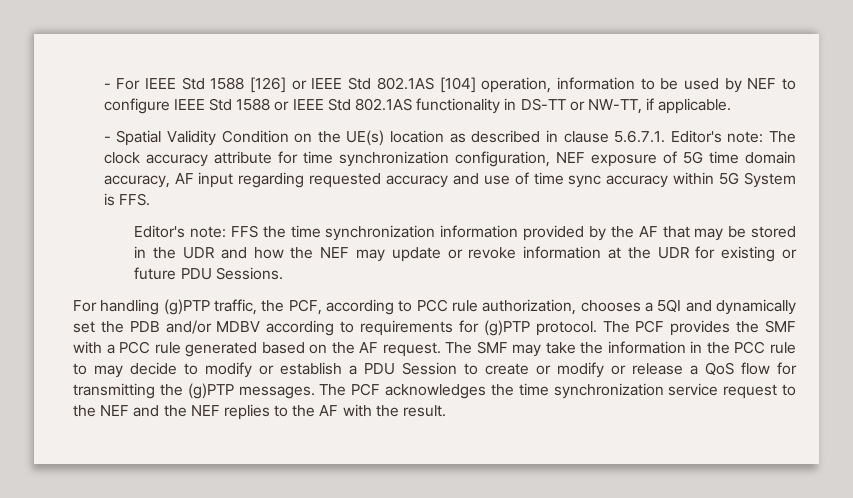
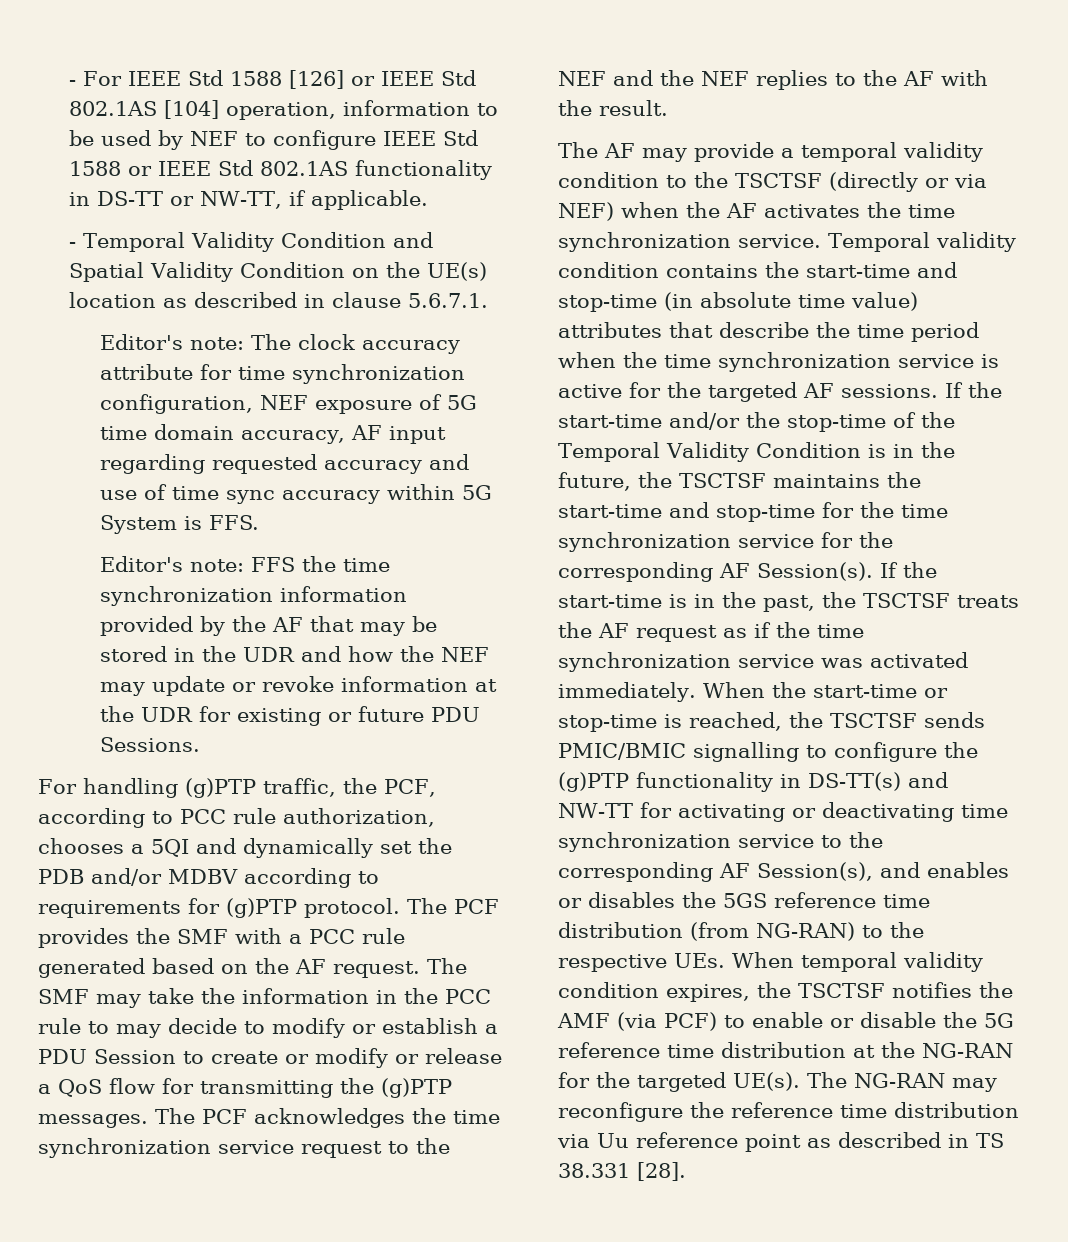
- - Spatial Validity Condition on the UE(s) location as described in clause 5.6.7.1. Editor's note: The clock accuracy attribute for time synchronization configuration, NEF exposure of 5G time domain accuracy, AF input regarding requested accuracy and use of time sync accuracy within 5G System is FFS.
+ - Temporal Validity Condition and Spatial Validity Condition on the UE(s) location as described in clause 5.6.7.1.
+ Editor's note: The clock accuracy attribute for time synchronization configuration, NEF exposure of 5G time domain accuracy, AF input regarding requested accuracy and use of time sync accuracy within 5G System is FFS.
+ The AF may provide a temporal validity condition to the TSCTSF (directly or via NEF) when the AF activates the time synchronization service. Temporal validity condition contains the start-time and stop-time (in absolute time value) attributes that describe the time period when the time synchronization service is active for the targeted AF sessions. If the start-time and/or the stop-time of the Temporal Validity Condition is in the future, the TSCTSF maintains the start-time and stop-time for the time synchronization service for the corresponding AF Session(s). If the start-time is in the past, the TSCTSF treats the AF request as if the time synchronization service was activated immediately. When the start-time or stop-time is reached, the TSCTSF sends PMIC/BMIC signalling to configure the (g)PTP functionality in DS-TT(s) and NW-TT for activating or deactivating time synchronization service to the corresponding AF Session(s), and enables or disables the 5GS reference time distribution (from NG-RAN) to the respective UEs. When temporal validity condition expires, the TSCTSF notifies the AMF (via PCF) to enable or disable the 5G reference time distribution at the NG-RAN for the targeted UE(s). The NG-RAN may reconfigure the reference time distribution via Uu reference point as described in TS 38.331 [28].

